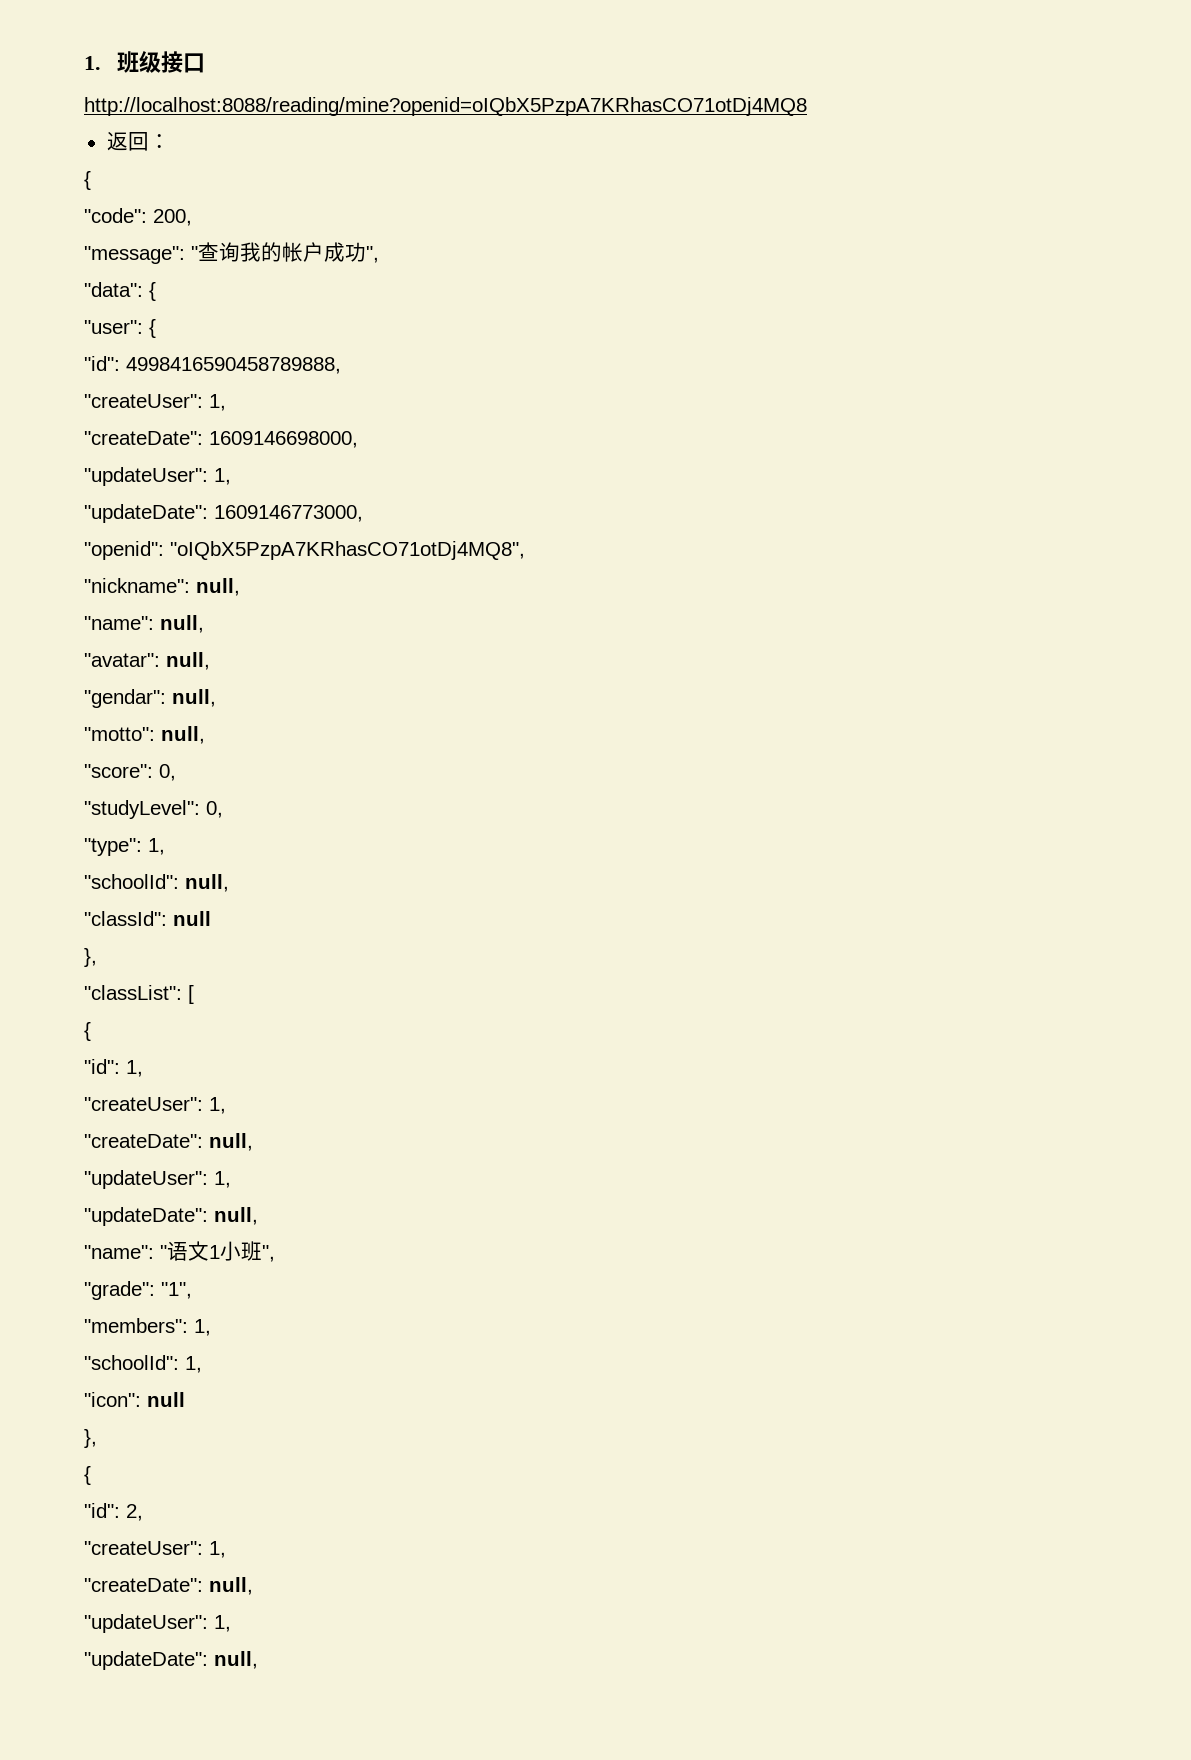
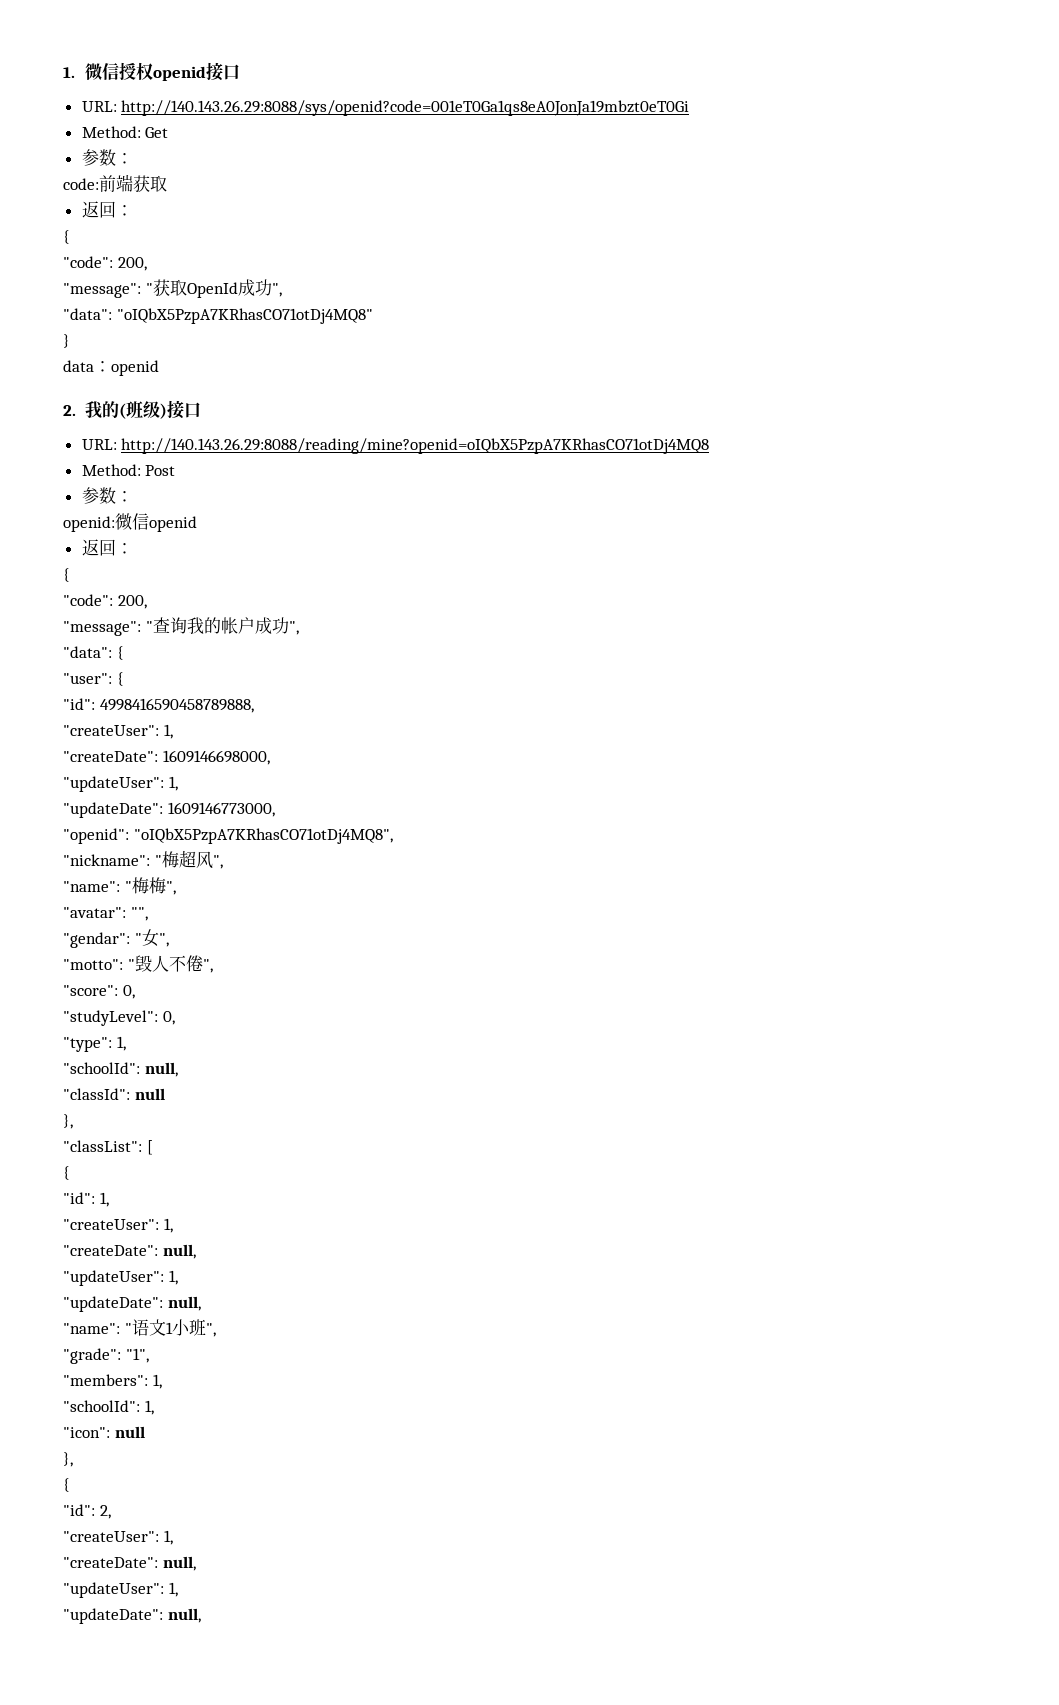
- 1.班级接口
- http://localhost:8088/reading/mine?openid=oIQbX5PzpA7KRhasCO71otDj4MQ8
+ 1.微信授权openid接口
+ URL: http://140.143.26.29:8088/sys/openid?code=001eT0Ga1qs8eA0JonJa19mbzt0eT0Gi
+ Method: Get
+ 参数：
+ code:前端获取
+ 返回：
+ {
+ "code": 200,
+ "message": "获取OpenId成功",
+ "data": "oIQbX5PzpA7KRhasCO71otDj4MQ8"
+ }
+ data：openid
+ 2.我的(班级)接口
+ URL: http://140.143.26.29:8088/reading/mine?openid=oIQbX5PzpA7KRhasCO71otDj4MQ8
+ Method: Post
+ 参数：
+ openid:微信openid
- "nickname": null,
- "name": null,
+ "nickname": "梅超风",
+ "name": "梅梅",
- "avatar": null,
+ "avatar": "",
- "gendar": null,
+ "gendar": "女",
- "motto": null,
+ "motto": "毁人不倦",

